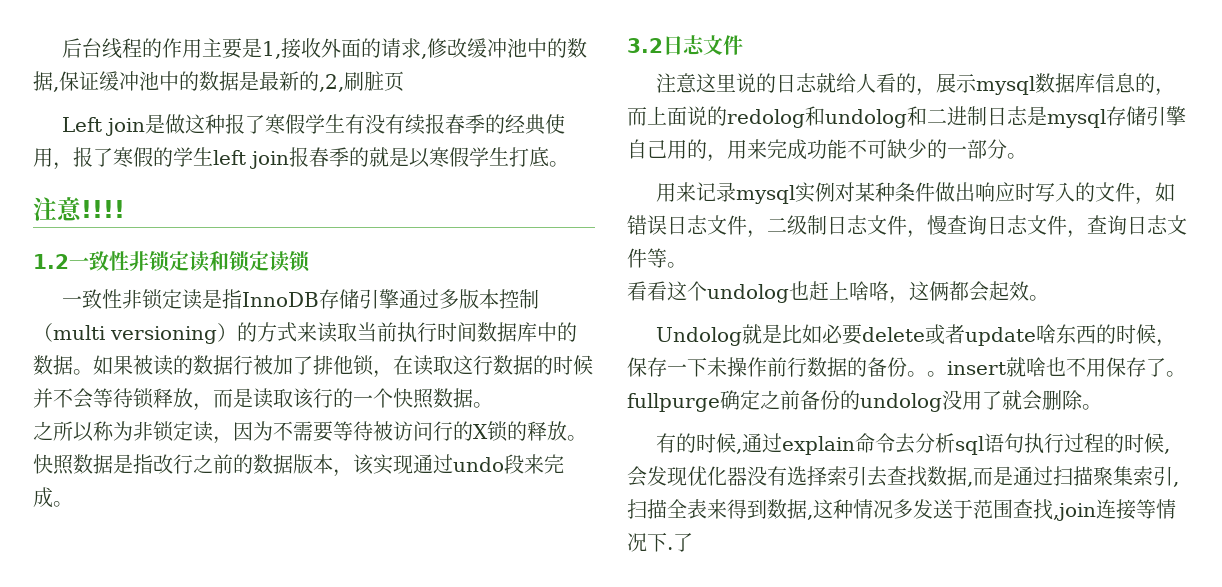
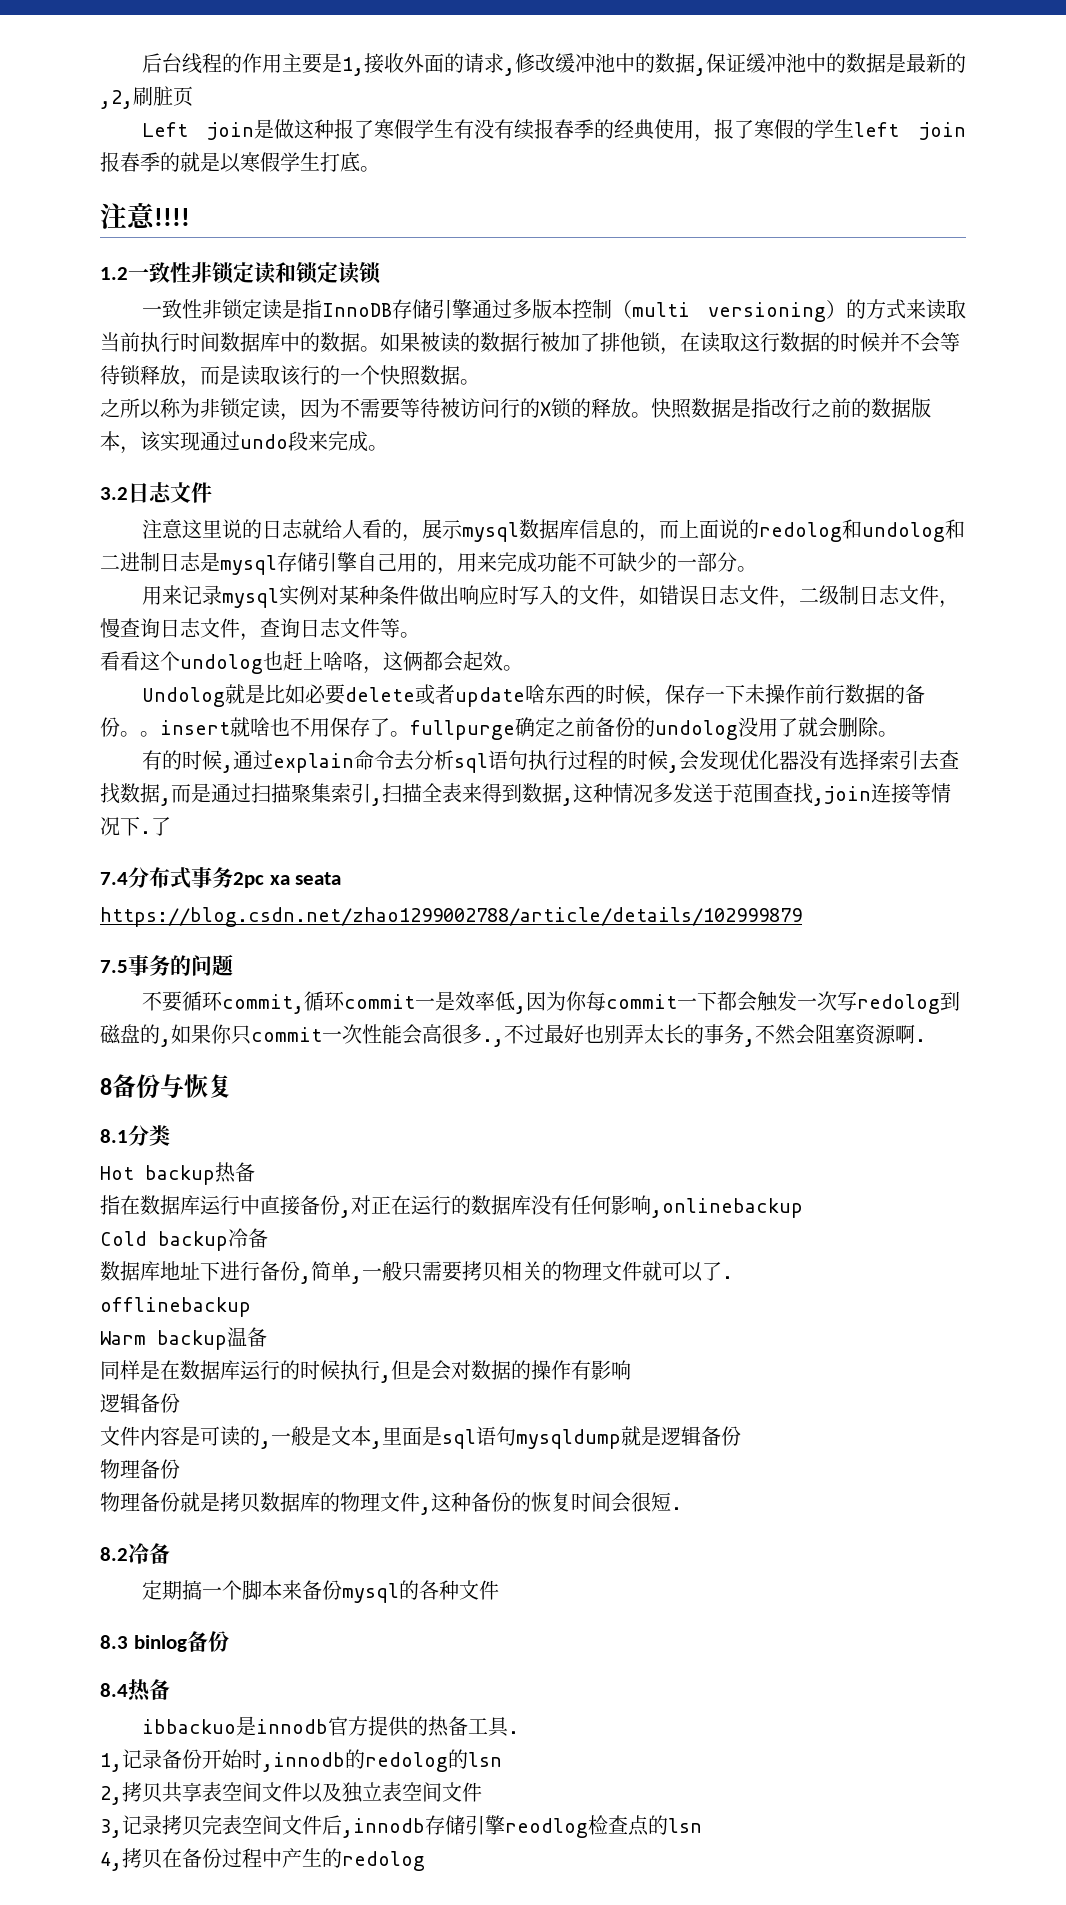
+ 7.4分布式事务2pc xa seata
+ https://blog.csdn.net/zhao1299002788/article/details/102999879
+ 7.5事务的问题
+ 不要循环commit,循环commit一是效率低,因为你每commit一下都会触发一次写redolog到磁盘的,如果你只commit一次性能会高很多.,不过最好也别弄太长的事务,不然会阻塞资源啊.
+ 8备份与恢复
+ 8.1分类
+ Hot backup热备
+ 指在数据库运行中直接备份,对正在运行的数据库没有任何影响,onlinebackup
+ Cold backup冷备
+ 数据库地址下进行备份,简单,一般只需要拷贝相关的物理文件就可以了.
+ offlinebackup
+ Warm backup温备
+ 同样是在数据库运行的时候执行,但是会对数据的操作有影响
+ 逻辑备份
+ 文件内容是可读的,一般是文本,里面是sql语句mysqldump就是逻辑备份
+ 物理备份
+ 物理备份就是拷贝数据库的物理文件,这种备份的恢复时间会很短.
+ 8.2冷备
+ 定期搞一个脚本来备份mysql的各种文件
+ 8.3 binlog备份
+ 8.4热备
+ ibbackuo是innodb官方提供的热备工具.
+ 1,记录备份开始时,innodb的redolog的lsn
+ 2,拷贝共享表空间文件以及独立表空间文件
+ 3,记录拷贝完表空间文件后,innodb存储引擎reodlog检查点的lsn
+ 4,拷贝在备份过程中产生的redolog

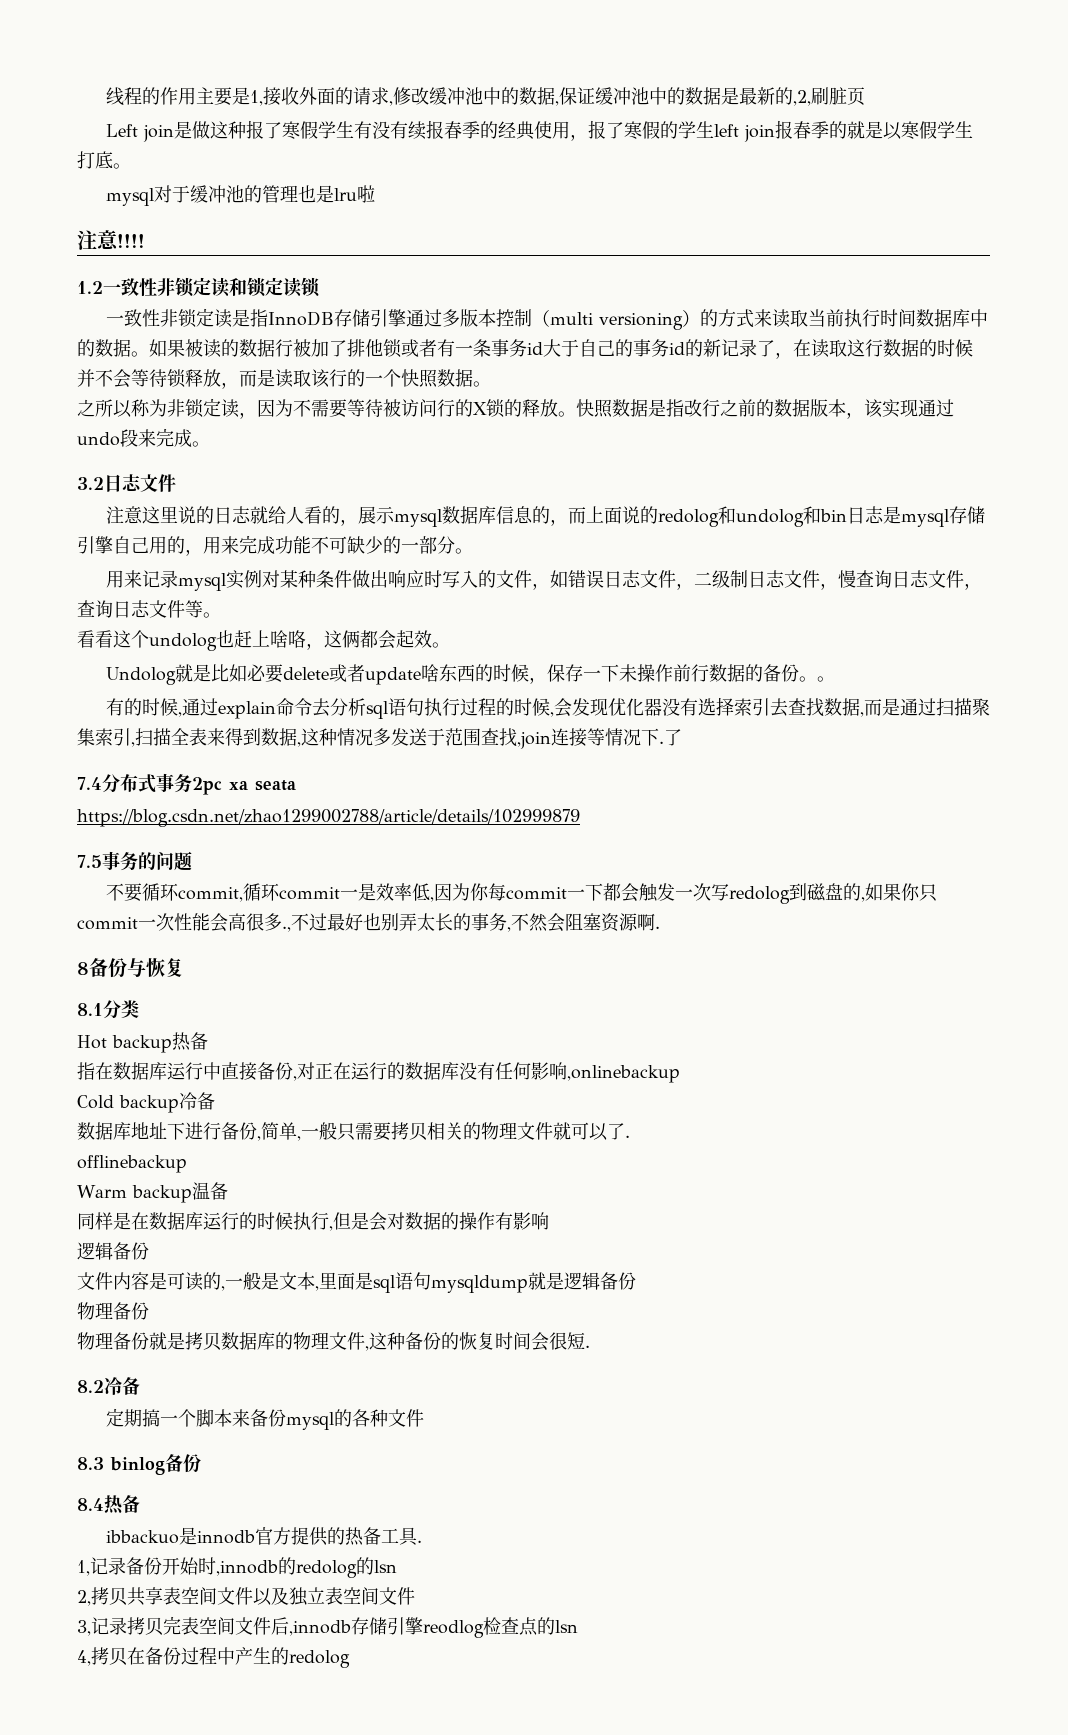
- 后台线程的作用主要是1,接收外面的请求,修改缓冲池中的数据,保证缓冲池中的数据是最新的,2,刷脏页
+ 线程的作用主要是1,接收外面的请求,修改缓冲池中的数据,保证缓冲池中的数据是最新的,2,刷脏页
+ mysql对于缓冲池的管理也是lru啦
- 如果被读的数据行被加了排他锁，在读取这行数据的时候并不会等待锁释放，而是读取该行的一个快照数据。
+ 如果被读的数据行被加了排他锁或者有一条事务id大于自己的事务id的新记录了，在读取这行数据的时候并不会等待锁释放，而是读取该行的一个快照数据。
- 注意这里说的日志就给人看的，展示mysql数据库信息的，而上面说的redolog和undolog和二进制日志是mysql存储引擎自己用的，用来完成功能不可缺少的一部分。
+ 注意这里说的日志就给人看的，展示mysql数据库信息的，而上面说的redolog和undolog和bin日志是mysql存储引擎自己用的，用来完成功能不可缺少的一部分。
- Undolog就是比如必要delete或者update啥东西的时候，保存一下未操作前行数据的备份。。insert就啥也不用保存了。fullpurge确定之前备份的undolog没用了就会删除。
+ Undolog就是比如必要delete或者update啥东西的时候，保存一下未操作前行数据的备份。。

